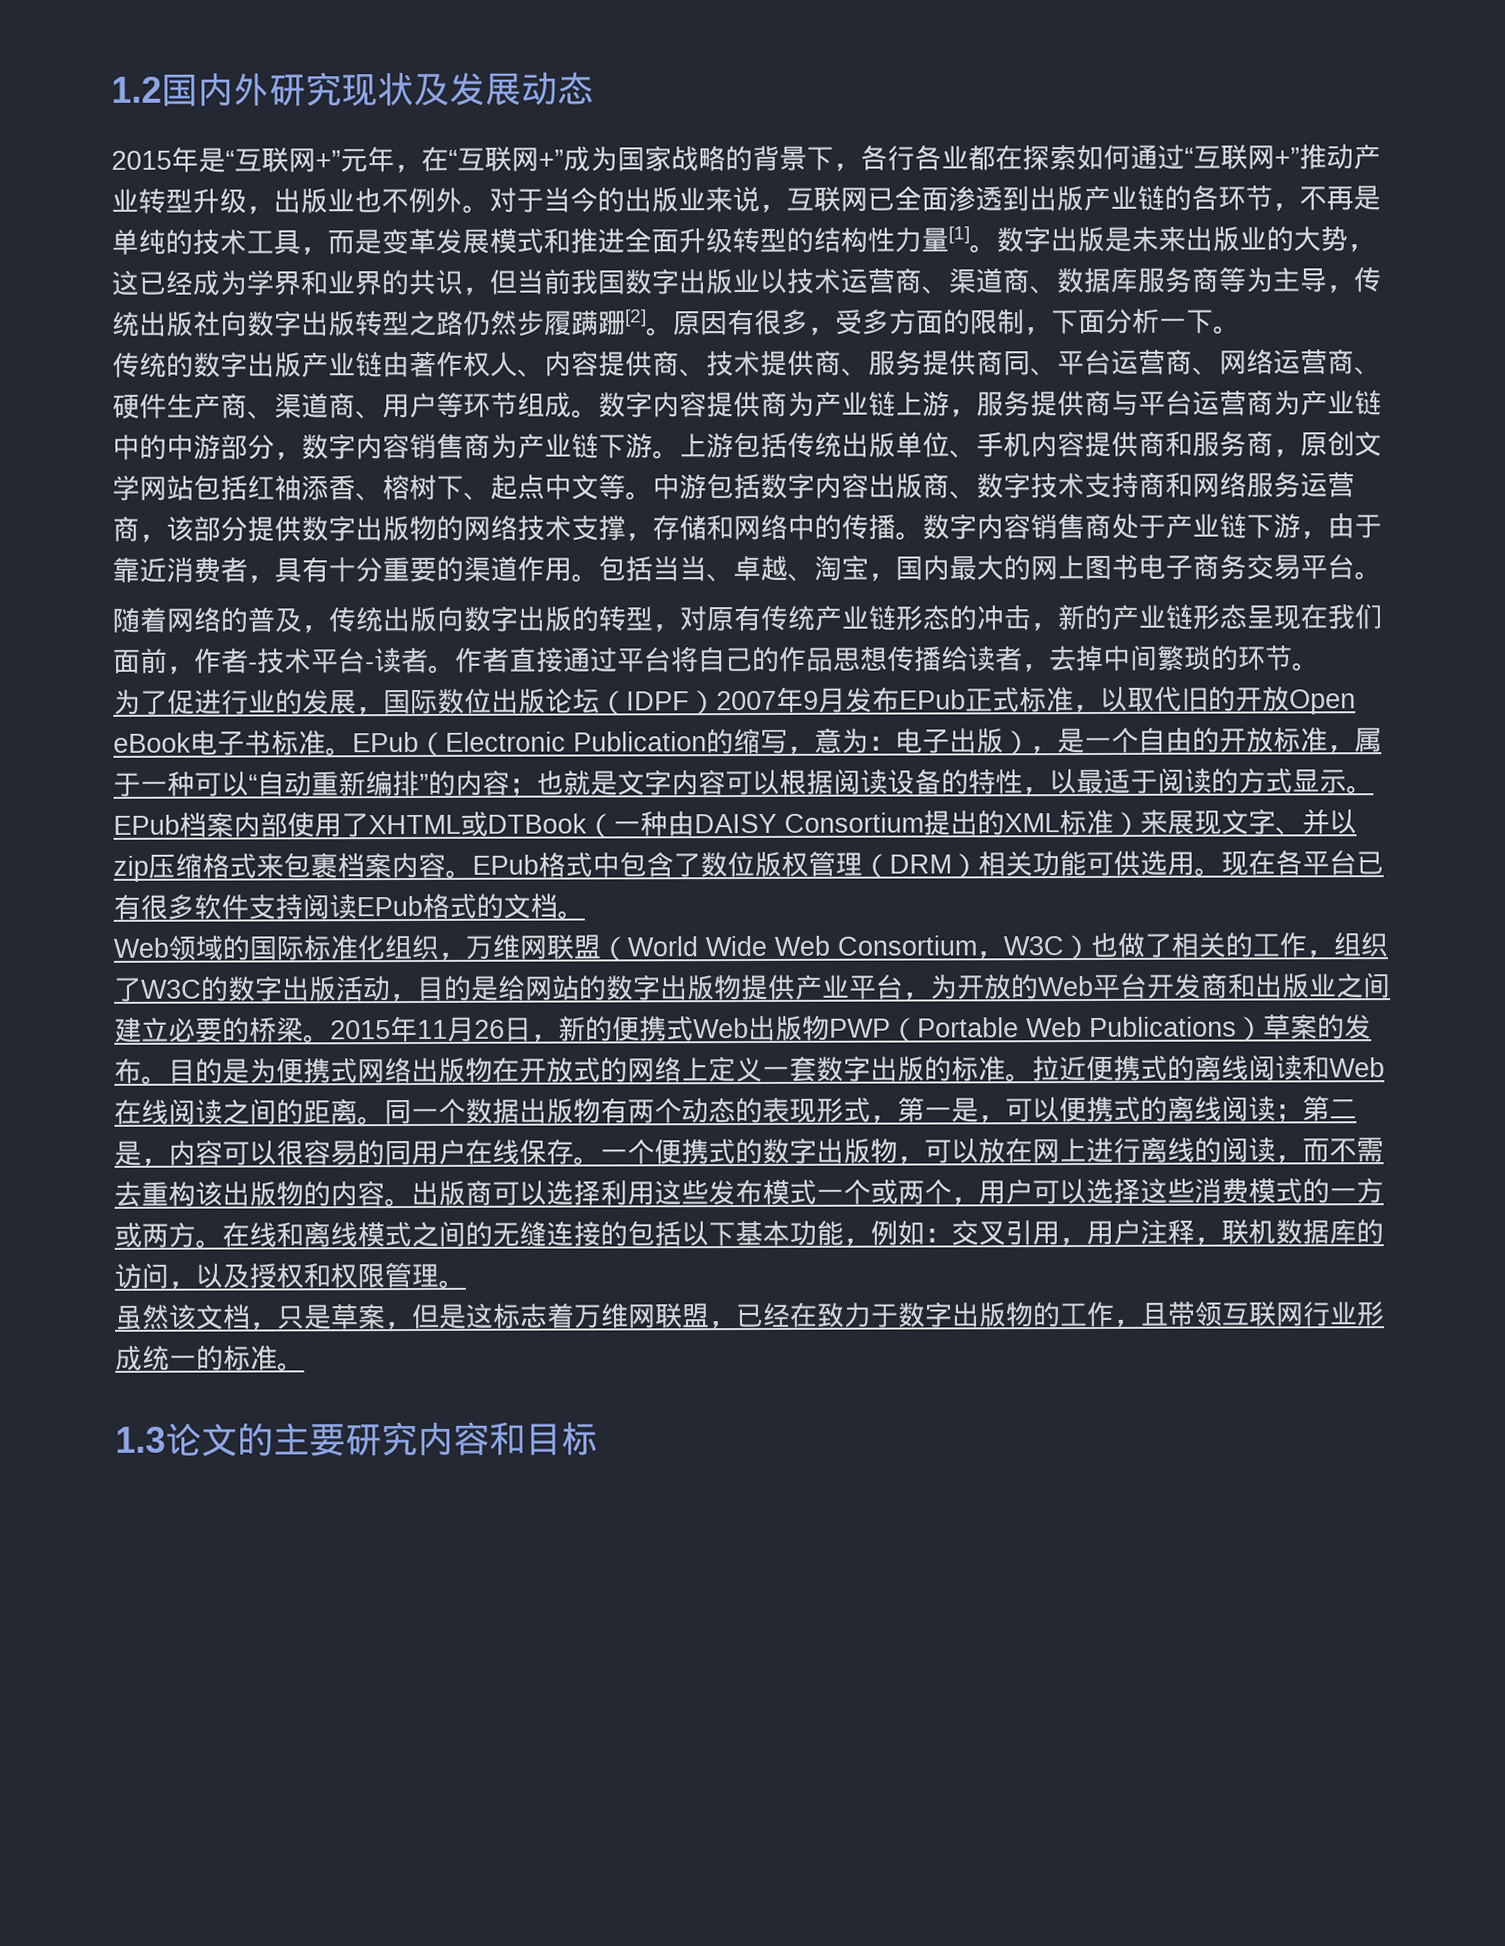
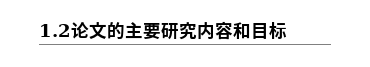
- 1.2国内外研究现状及发展动态
- 2015年是“互联网+”元年，在“互联网+”成为国家战略的背景下，各行各业都在探索如何通过“互联网+”推动产业转型升级，出版业也不例外。对于当今的出版业来说，互联网已全面渗透到出版产业链的各环节，不再是单纯的技术工具，而是变革发展模式和推进全面升级转型的结构性力量[1]。数字出版是未来出版业的大势，这已经成为学界和业界的共识，但当前我国数字出版业以技术运营商、渠道商、数据库服务商等为主导，传统出版社向数字出版转型之路仍然步履蹒跚[2]。原因有很多，受多方面的限制，下面分析一下。
- 传统的数字出版产业链由著作权人、内容提供商、技术提供商、服务提供商同、平台运营商、网络运营商、硬件生产商、渠道商、用户等环节组成。数字内容提供商为产业链上游，服务提供商与平台运营商为产业链中的中游部分，数字内容销售商为产业链下游。上游包括传统出版单位、手机内容提供商和服务商，原创文学网站包括红袖添香、榕树下、起点中文等。中游包括数字内容出版商、数字技术支持商和网络服务运营商，该部分提供数字出版物的网络技术支撑，存储和网络中的传播。数字内容销售商处于产业链下游，由于靠近消费者，具有十分重要的渠道作用。包括当当、卓越、淘宝，国内最大的网上图书电子商务交易平台。
- 随着网络的普及，传统出版向数字出版的转型，对原有传统产业链形态的冲击，新的产业链形态呈现在我们面前，作者-技术平台-读者。作者直接通过平台将自己的作品思想传播给读者，去掉中间繁琐的环节。
- 为了促进行业的发展，国际数位出版论坛（IDPF）2007年9月发布EPub正式标准，以取代旧的开放Open eBook电子书标准。EPub（Electronic Publication的缩写，意为：电子出版），是一个自由的开放标准，属于一种可以“自动重新编排”的内容；也就是文字内容可以根据阅读设备的特性，以最适于阅读的方式显示。EPub档案内部使用了XHTML或DTBook（一种由DAISY Consortium提出的XML标准）来展现文字、并以zip压缩格式来包裹档案内容。EPub格式中包含了数位版权管理（DRM）相关功能可供选用。现在各平台已有很多软件支持阅读EPub格式的文档。
- Web领域的国际标准化组织，万维网联盟（World Wide Web Consortium，W3C）也做了相关的工作，组织了W3C的数字出版活动，目的是给网站的数字出版物提供产业平台，为开放的Web平台开发商和出版业之间建立必要的桥梁。2015年11月26日，新的便携式Web出版物PWP（Portable Web Publications）草案的发布。目的是为便携式网络出版物在开放式的网络上定义一套数字出版的标准。拉近便携式的离线阅读和Web在线阅读之间的距离。同一个数据出版物有两个动态的表现形式，第一是，可以便携式的离线阅读；第二是，内容可以很容易的同用户在线保存。一个便携式的数字出版物，可以放在网上进行离线的阅读，而不需去重构该出版物的内容。出版商可以选择利用这些发布模式一个或两个，用户可以选择这些消费模式的一方或两方。在线和离线模式之间的无缝连接的包括以下基本功能，例如：交叉引用，用户注释，联机数据库的访问，以及授权和权限管理。
- 虽然该文档，只是草案，但是这标志着万维网联盟，已经在致力于数字出版物的工作，且带领互联网行业形成统一的标准。
- 1.3论文的主要研究内容和目标
+ 1.2论文的主要研究内容和目标

